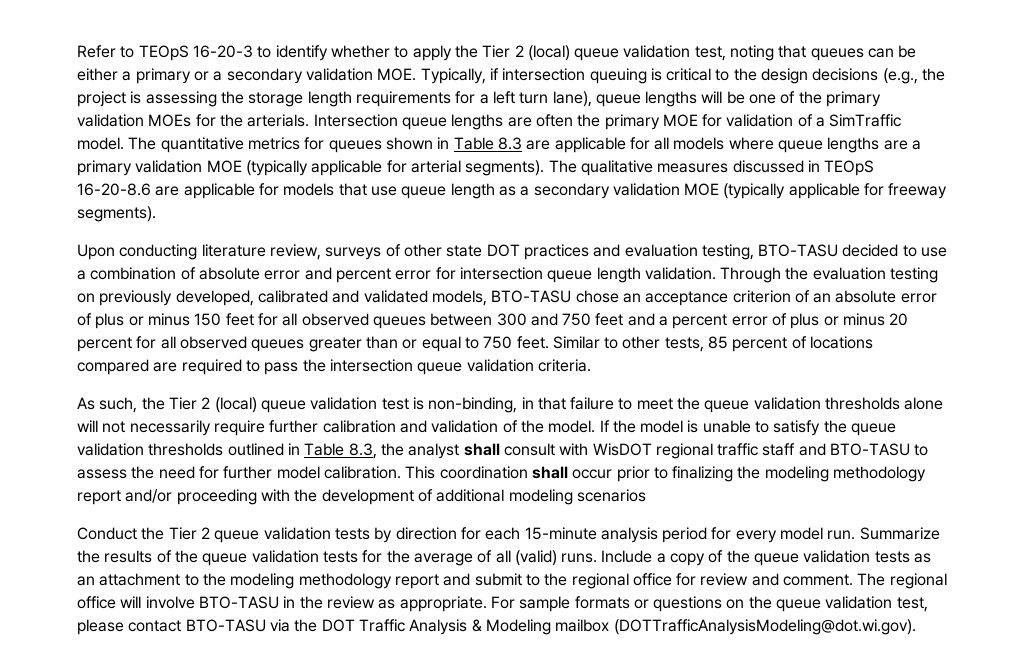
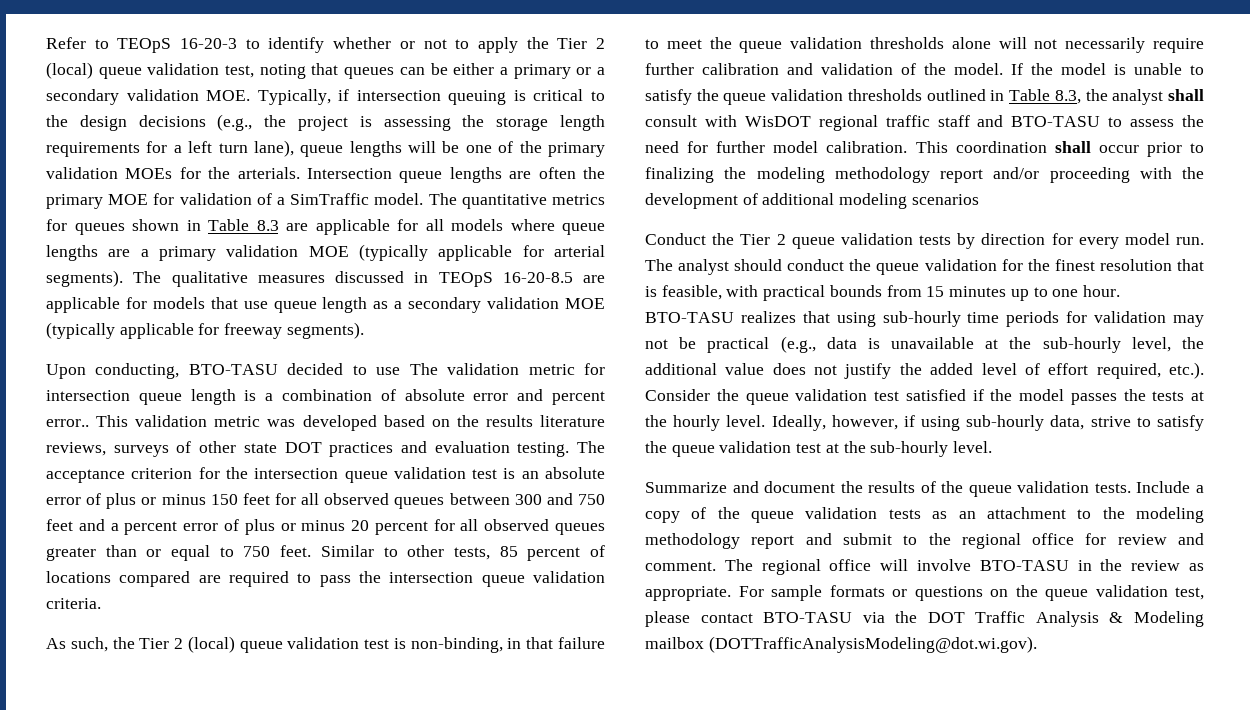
- Refer to TEOpS 16-20-3 to identify whether to apply the Tier 2 (local) queue validation test, noting that queues can be either a primary or a secondary validation MOE. Typically, if intersection queuing is critical to the design decisions (e.g., the project is assessing the storage length requirements for a left turn lane), queue lengths will be one of the primary validation MOEs for the arterials.
+ Refer to TEOpS 16-20-3 to identify whether or not to apply the Tier 2 (local) queue validation test, noting that queues can be either a primary or a secondary validation MOE. Typically, if intersection queuing is critical to the design decisions (e.g., the project is assessing the storage length requirements for a left turn lane), queue lengths will be one of the primary validation MOEs for the arterials.
- The qualitative measures discussed in TEOpS 16-20-8.6 are applicable for models that use queue length as a secondary validation MOE (typically applicable for freeway segments).
+ The qualitative measures discussed in TEOpS 16-20-8.5 are applicable for models that use queue length as a secondary validation MOE (typically applicable for freeway segments).
- Upon conducting literature review, surveys of other state DOT practices and evaluation testing, BTO-TASU decided to use a combination of absolute error and percent error for intersection queue length validation. Through the evaluation testing on previously developed, calibrated and validated models, BTO-TASU chose an acceptance criterion of an absolute error of plus or minus 150 feet for all observed queues between 300 and 750 feet and a percent error of plus or minus 20 percent for all observed queues greater than or equal to 750 feet.
+ Upon conducting, BTO-TASU decided to use The validation metric for intersection queue length is a combination of absolute error and percent error.. This validation metric was developed based on the results literature reviews, surveys of other state DOT practices and evaluation testing. The acceptance criterion for the intersection queue validation test is an absolute error of plus or minus 150 feet for all observed queues between 300 and 750 feet and a percent error of plus or minus 20 percent for all observed queues greater than or equal to 750 feet.
- Conduct the Tier 2 queue validation tests by direction for each 15-minute analysis period for every model run. Summarize the results of the queue validation tests for the average of all (valid) runs.
+ Conduct the Tier 2 queue validation tests by direction for every model run. The analyst should conduct the queue validation for the finest resolution that is feasible, with practical bounds from 15 minutes up to one hour. BTO-TASU realizes that using sub-hourly time periods for validation may not be practical (e.g., data is unavailable at the sub-hourly level, the additional value does not justify the added level of effort required, etc.). Consider the queue validation test satisfied if the model passes the tests at the hourly level. Ideally, however, if using sub-hourly data, strive to satisfy the queue validation test at the sub-hourly level.
+ Summarize and document the results of the queue validation tests.

